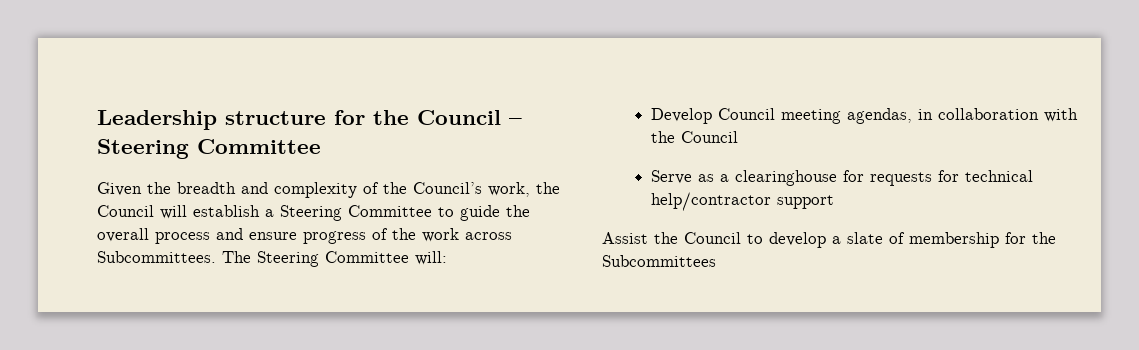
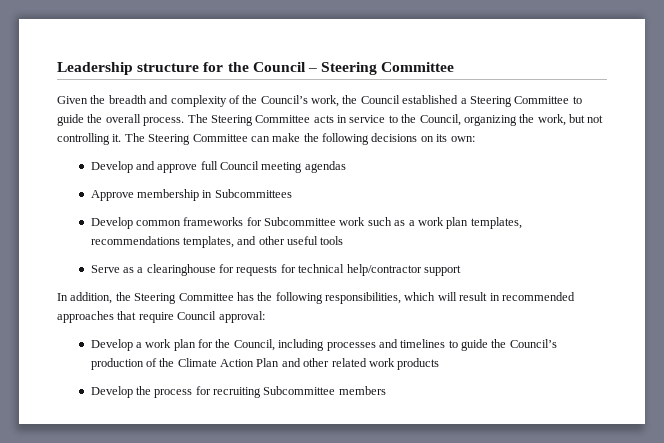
- Given the breadth and complexity of the Council’s work, the Council will establish a Steering Committee to guide the overall process and ensure progress of the work across Subcommittees. The Steering Committee will:
- Develop Council meeting agendas, in collaboration with the Council
+ Given the breadth and complexity of the Council’s work, the Council established a Steering Committee to guide the overall process. The Steering Committee acts in service to the Council, organizing the work, but not controlling it. The Steering Committee can make the following decisions on its own:
+ Develop and approve full Council meeting agendas
+ Approve membership in Subcommittees
+ Develop common frameworks for Subcommittee work such as a work plan templates, recommendations templates, and other useful tools
- Assist the Council to develop a slate of membership for the Subcommittees
+ In addition, the Steering Committee has the following responsibilities, which will result in recommended approaches that require Council approval:
+ Develop a work plan for the Council, including processes and timelines to guide the Council’s production of the Climate Action Plan and other related work products
+ Develop the process for recruiting Subcommittee members

